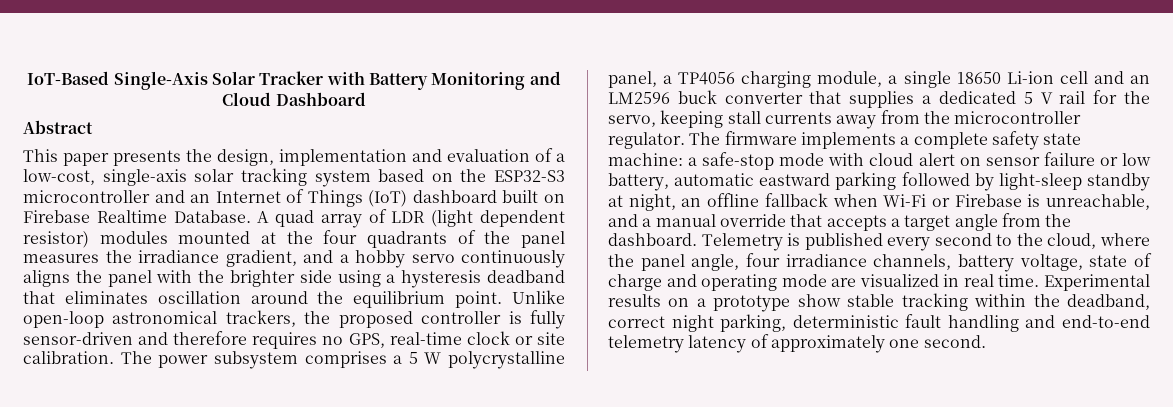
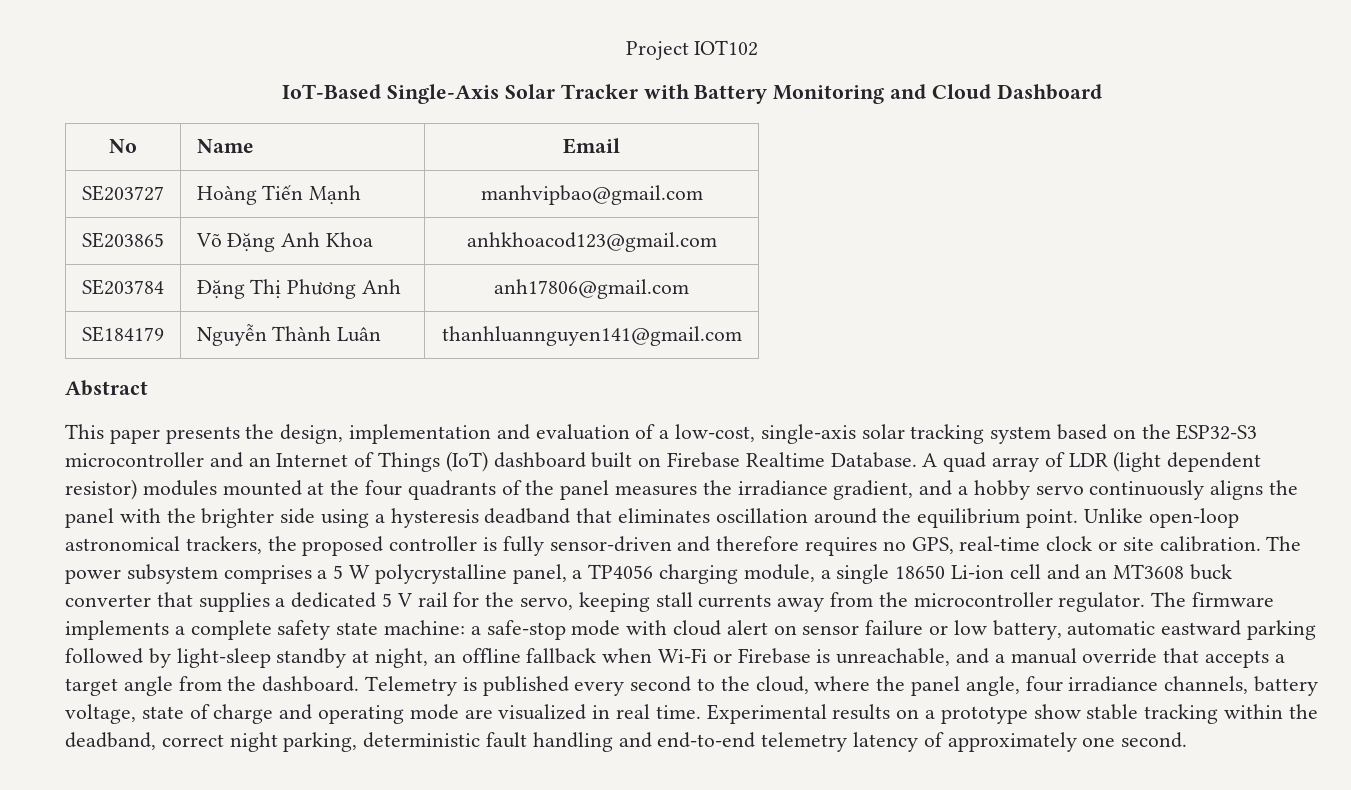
+ Project IOT102
+ No | Name | Email
+ SE203727 | Hoàng Tiến Mạnh | manhvipbao@gmail.com
+ SE203865 | Võ Đặng Anh Khoa | anhkhoacod123@gmail.com
+ SE203784 | Đặng Thị Phương Anh | anh17806@gmail.com
+ SE184179 | Nguyễn Thành Luân | thanhluannguyen141@gmail.com
- The power subsystem comprises a 5 W polycrystalline panel, a TP4056 charging module, a single 18650 Li-ion cell and an LM2596 buck converter that supplies a dedicated 5 V rail for the servo, keeping stall currents away from the microcontroller regulator.
+ The power subsystem comprises a 5 W polycrystalline panel, a TP4056 charging module, a single 18650 Li-ion cell and an MT3608 buck converter that supplies a dedicated 5 V rail for the servo, keeping stall currents away from the microcontroller regulator.

